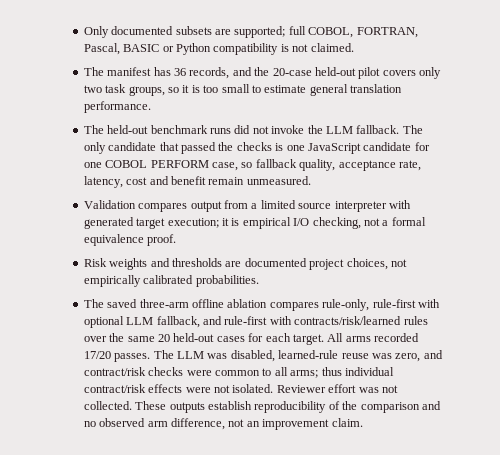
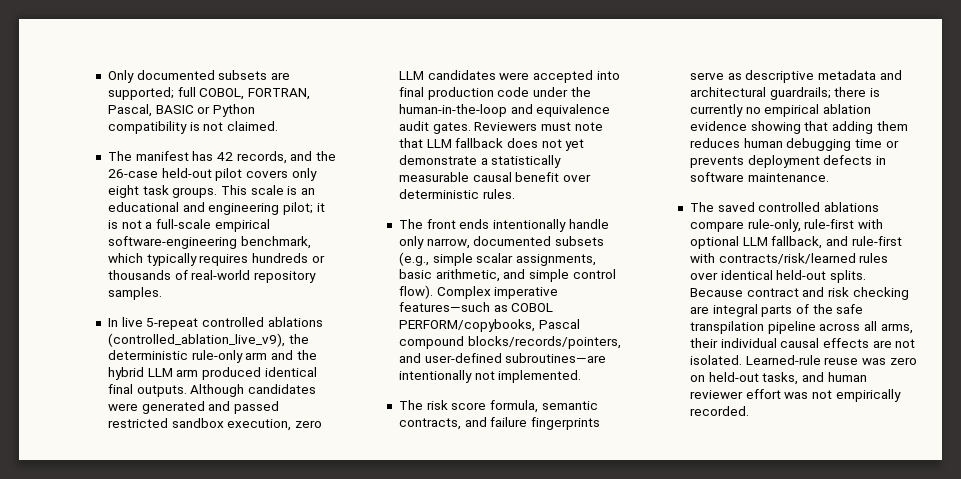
- The manifest has 36 records, and the 20-case held-out pilot covers only two task groups, so it is too small to estimate general translation performance.
- The held-out benchmark runs did not invoke the LLM fallback. The only candidate that passed the checks is one JavaScript candidate for one COBOL PERFORM case, so fallback quality, acceptance rate, latency, cost and benefit remain unmeasured.
- Validation compares output from a limited source interpreter with generated target execution; it is empirical I/O checking, not a formal equivalence proof.
- Risk weights and thresholds are documented project choices, not empirically calibrated probabilities.
- The saved three-arm offline ablation compares rule-only, rule-first with optional LLM fallback, and rule-first with contracts/risk/learned rules over the same 20 held-out cases for each target. All arms recorded 17/20 passes. The LLM was disabled, learned-rule reuse was zero, and contract/risk checks were common to all arms; thus individual contract/risk effects were not isolated. Reviewer effort was not collected. These outputs establish reproducibility of the comparison and no observed arm difference, not an improvement claim.
+ The manifest has 42 records, and the 26-case held-out pilot covers only eight task groups. This scale is an educational and engineering pilot; it is not a full-scale empirical software-engineering benchmark, which typically requires hundreds or thousands of real-world repository samples.
+ In live 5-repeat controlled ablations (controlled_ablation_live_v9), the deterministic rule-only arm and the hybrid LLM arm produced identical final outputs. Although candidates were generated and passed restricted sandbox execution, zero LLM candidates were accepted into final production code under the human-in-the-loop and equivalence audit gates. Reviewers must note that LLM fallback does not yet demonstrate a statistically measurable causal benefit over deterministic rules.
+ The front ends intentionally handle only narrow, documented subsets (e.g., simple scalar assignments, basic arithmetic, and simple control flow). Complex imperative features—such as COBOL PERFORM/copybooks, Pascal compound blocks/records/pointers, and user-defined subroutines—are intentionally not implemented.
+ The risk score formula, semantic contracts, and failure fingerprints serve as descriptive metadata and architectural guardrails; there is currently no empirical ablation evidence showing that adding them reduces human debugging time or prevents deployment defects in software maintenance.
+ The saved controlled ablations compare rule-only, rule-first with optional LLM fallback, and rule-first with contracts/risk/learned rules over identical held-out splits. Because contract and risk checking are integral parts of the safe transpilation pipeline across all arms, their individual causal effects are not isolated. Learned-rule reuse was zero on held-out tasks, and human reviewer effort was not empirically recorded.

